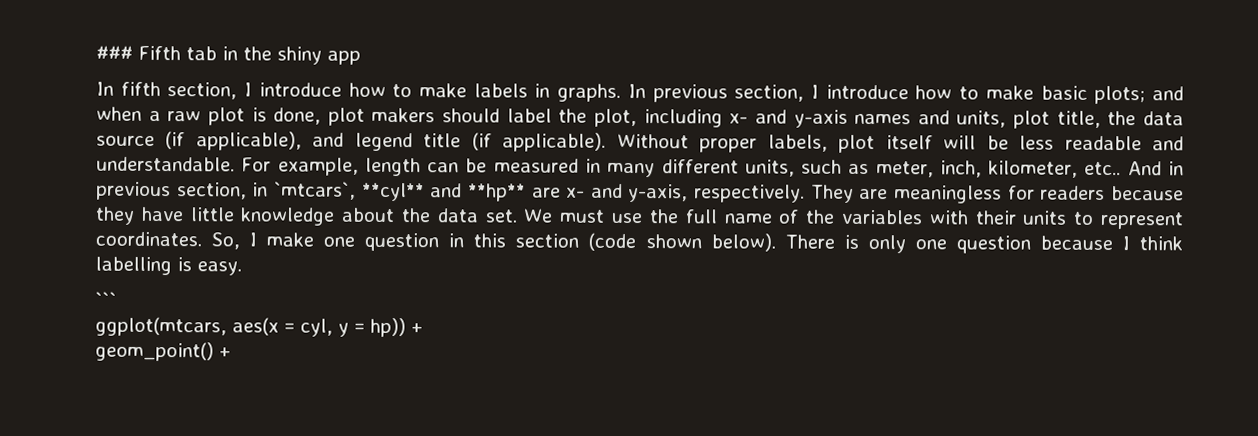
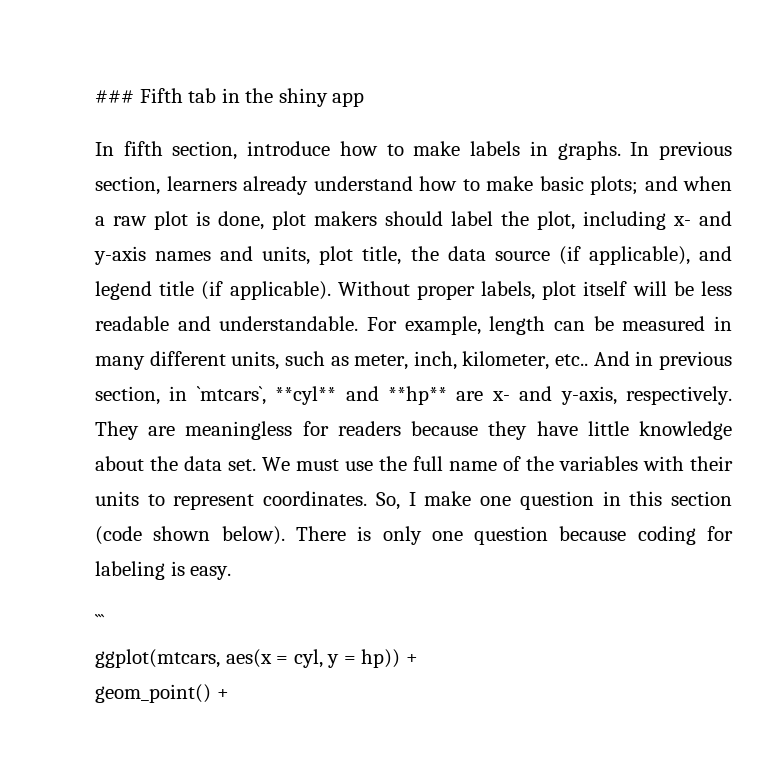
- In fifth section, I introduce how to make labels in graphs.
+ In fifth section, introduce how to make labels in graphs.
- In previous section, I introduce how to make basic plots; and when a raw plot is done, plot makers should label the plot, including x- and y-axis names and units, plot title, the data source (if applicable), and legend title (if applicable).
+ In previous section, learners already understand how to make basic plots; and when a raw plot is done, plot makers should label the plot, including x- and y-axis names and units, plot title, the data source (if applicable), and legend title (if applicable).
- There is only one question because I think labelling is easy.
+ There is only one question because coding for labeling is easy.

